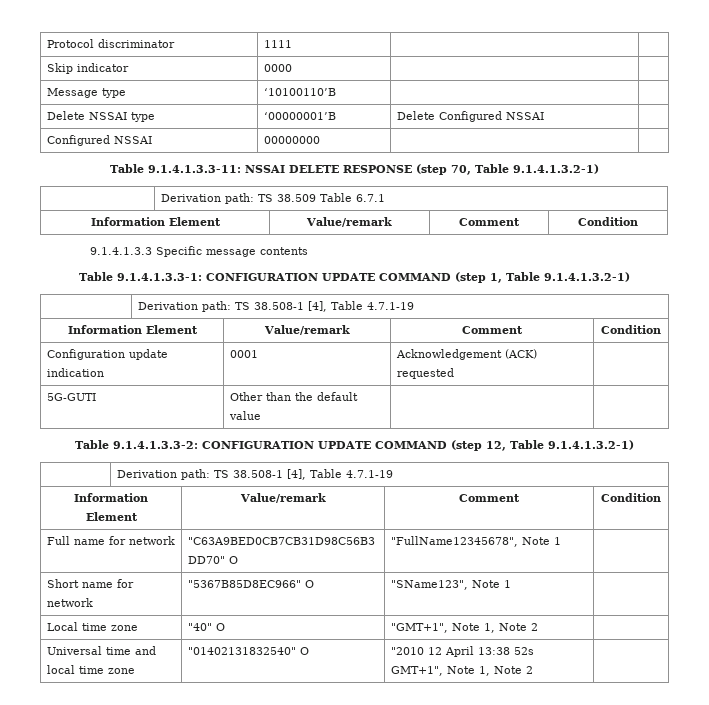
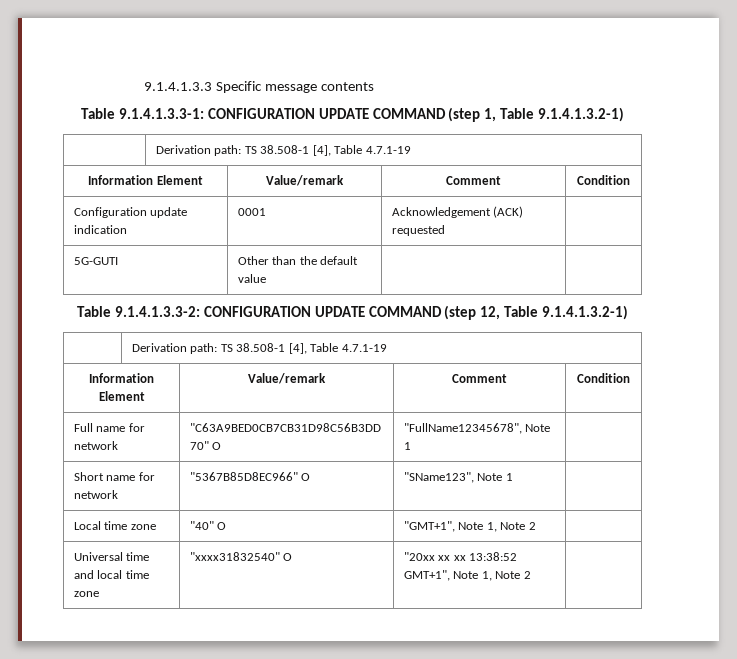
- Protocol discriminator | 1111 | |
- Skip indicator | 0000 | |
- Message type | ‘10100110’B | |
- Delete NSSAI type | ‘00000001’B | Delete Configured NSSAI |
- Configured NSSAI | 00000000 | |
- Table 9.1.4.1.3.3-11: NSSAI DELETE RESPONSE (step 70, Table 9.1.4.1.3.2-1)
- | Derivation path: TS 38.509 Table 6.7.1
- Information Element | Value/remark | Comment | Condition
- Universal time and local time zone | "01402131832540" O | "2010 12 April 13:38 52s GMT+1", Note 1, Note 2 |
+ Universal time and local time zone | "xxxx31832540" O | "20xx xx xx 13:38:52 GMT+1", Note 1, Note 2 |

